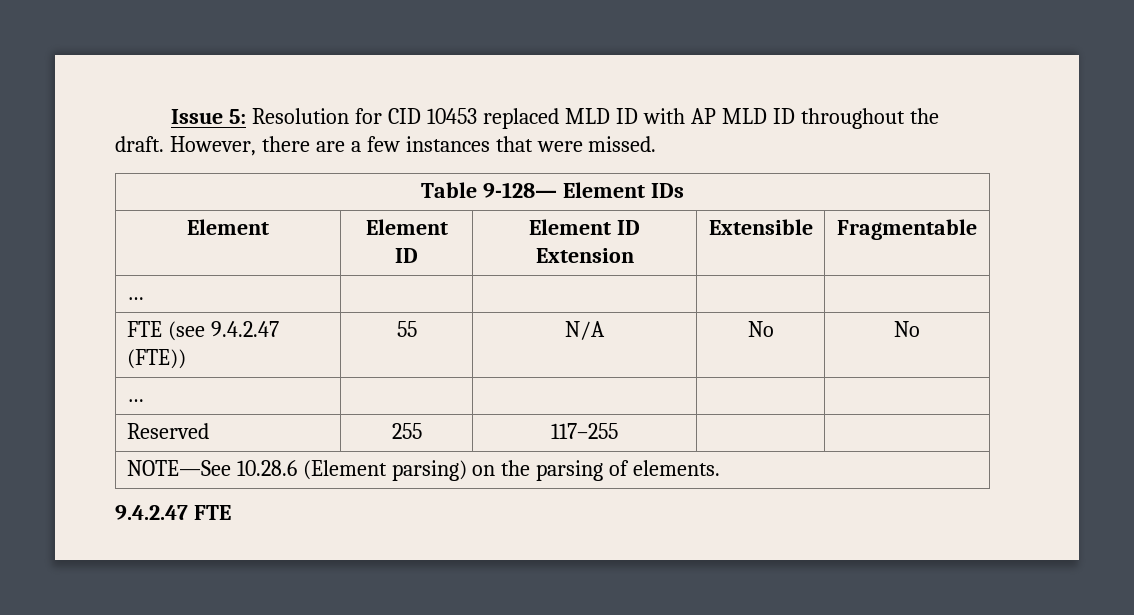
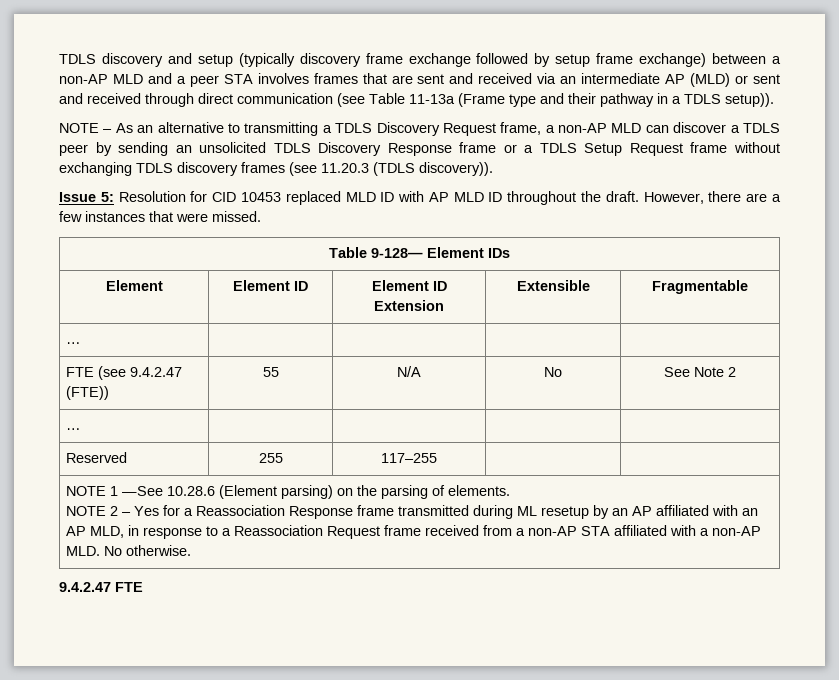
+ TDLS discovery and setup (typically discovery frame exchange followed by setup frame exchange) between a non-AP MLD and a peer STA involves frames that are sent and received via an intermediate AP (MLD) or sent and received through direct communication (see Table 11-13a (Frame type and their pathway in a TDLS setup)).
+ NOTE – As an alternative to transmitting a TDLS Discovery Request frame, a non-AP MLD can discover a TDLS peer by sending an unsolicited TDLS Discovery Response frame or a TDLS Setup Request frame without exchanging TDLS discovery frames (see 11.20.3 (TDLS discovery)).
- FTE (see 9.4.2.47 (FTE)) | 55 | N/A | No | No
+ FTE (see 9.4.2.47 (FTE)) | 55 | N/A | No | See Note 2
- NOTE—See 10.28.6 (Element parsing) on the parsing of elements.
+ NOTE 1 —See 10.28.6 (Element parsing) on the parsing of elements.
+ NOTE 2 – Yes for a Reassociation Response frame transmitted during ML resetup by an AP affiliated with an AP MLD, in response to a Reassociation Request frame received from a non-AP STA affiliated with a non-AP MLD. No otherwise.

